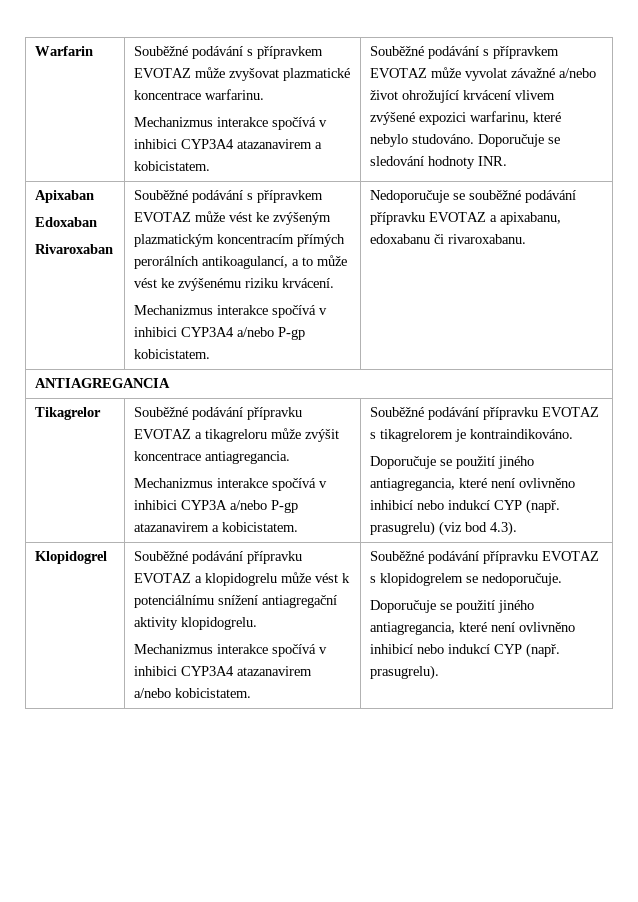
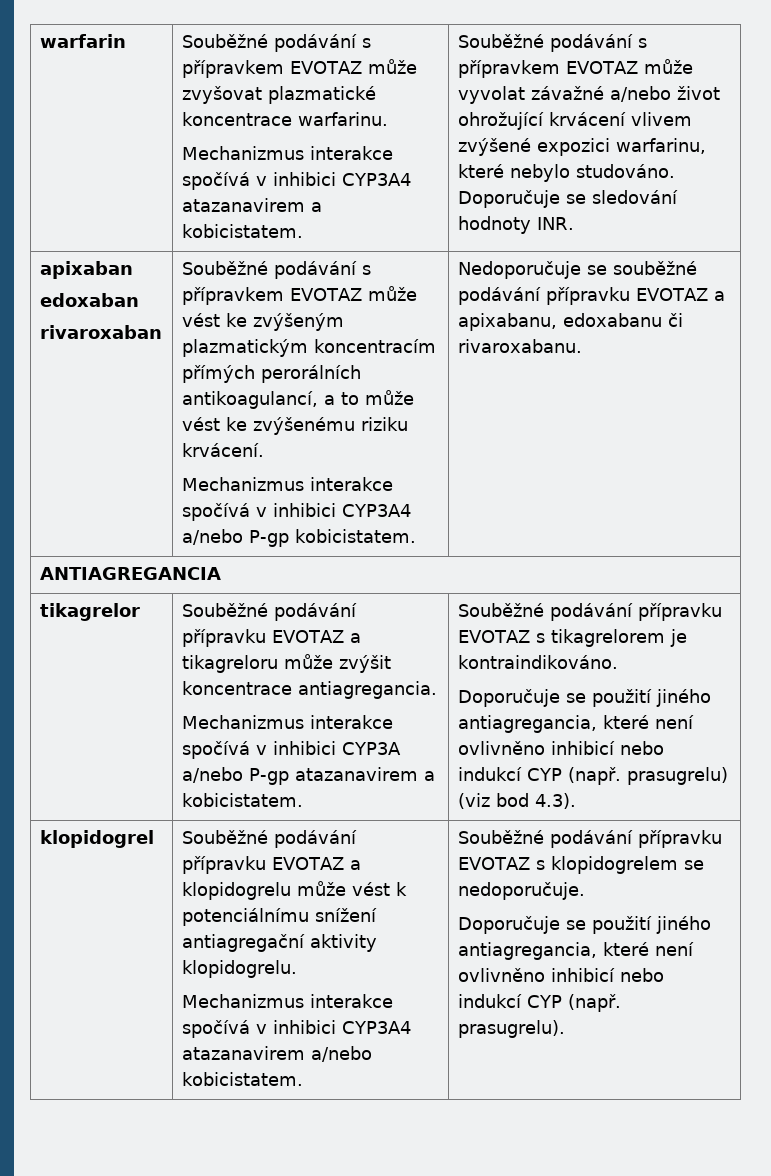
- Warfarin
+ warfarin
- Apixaban
- Edoxaban
- Rivaroxaban
+ apixaban
+ edoxaban
+ rivaroxaban
- Tikagrelor
+ tikagrelor
- Klopidogrel
+ klopidogrel

